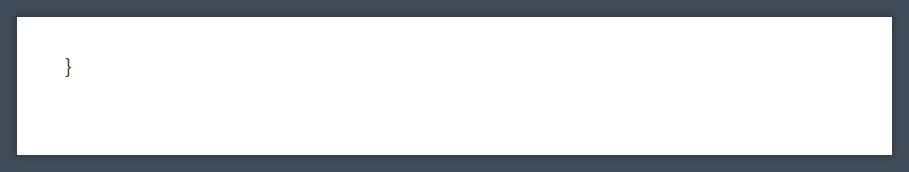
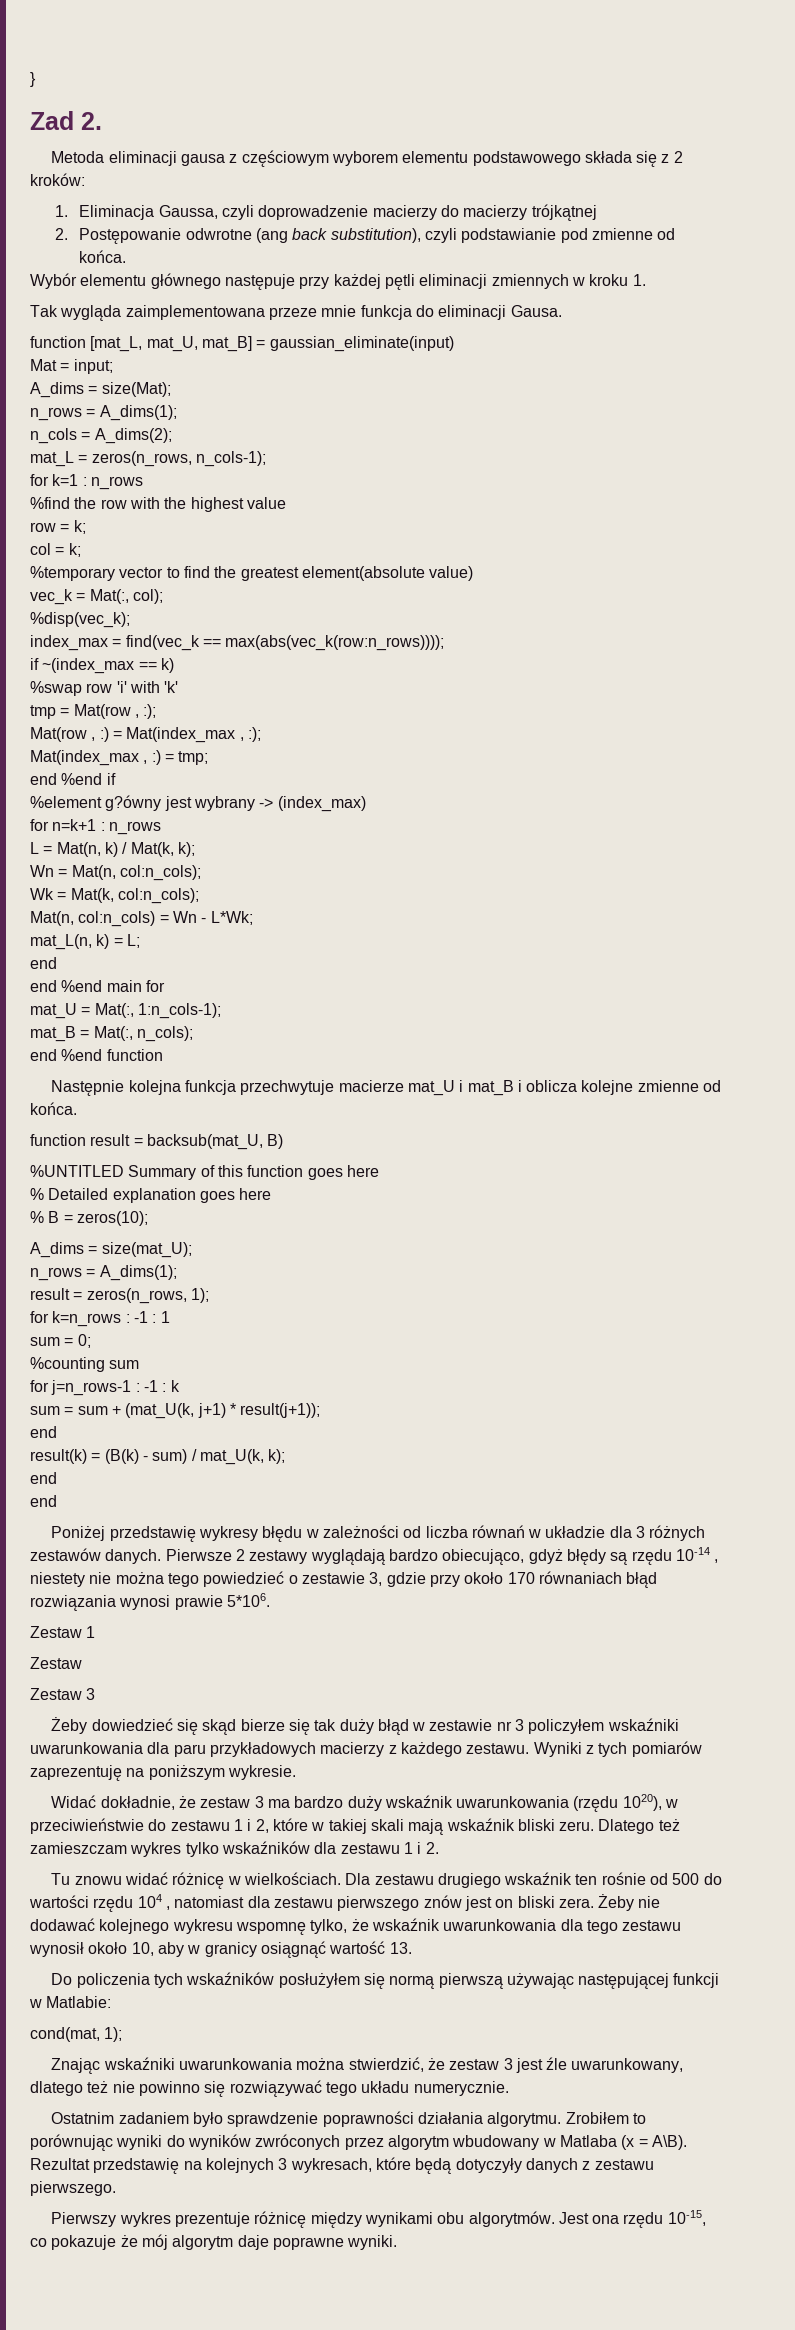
+ Zad 2.
+ Metoda eliminacji gausa z częściowym wyborem elementu podstawowego składa się z 2 kroków:
+ 1. Eliminacja Gaussa, czyli doprowadzenie macierzy do macierzy trójkątnej
+ 2. Postępowanie odwrotne (ang back substitution), czyli podstawianie pod zmienne od końca.
+ Wybór elementu głównego następuje przy każdej pętli eliminacji zmiennych w kroku 1.
+ Tak wygląda zaimplementowana przeze mnie funkcja do eliminacji Gausa.
+ function [mat_L, mat_U, mat_B] = gaussian_eliminate(input)
+ Mat = input;
+ A_dims = size(Mat);
+ n_rows = A_dims(1);
+ n_cols = A_dims(2);
+ mat_L = zeros(n_rows, n_cols-1);
+ for k=1 : n_rows
+ %find the row with the highest value
+ row = k;
+ col = k;
+ %temporary vector to find the greatest element(absolute value)
+ vec_k = Mat(:, col);
+ %disp(vec_k);
+ index_max = find(vec_k == max(abs(vec_k(row:n_rows))));
+ if ~(index_max == k)
+ %swap row 'i' with 'k'
+ tmp = Mat(row , :);
+ Mat(row , :) = Mat(index_max , :);
+ Mat(index_max , :) = tmp;
+ end %end if
+ %element g?ówny jest wybrany -> (index_max)
+ for n=k+1 : n_rows
+ L = Mat(n, k) / Mat(k, k);
+ Wn = Mat(n, col:n_cols);
+ Wk = Mat(k, col:n_cols);
+ Mat(n, col:n_cols) = Wn - L*Wk;
+ mat_L(n, k) = L;
+ end
+ end %end main for
+ mat_U = Mat(:, 1:n_cols-1);
+ mat_B = Mat(:, n_cols);
+ end %end function
+ Następnie kolejna funkcja przechwytuje macierze mat_U i mat_B i oblicza kolejne zmienne od końca.
+ function result = backsub(mat_U, B)
+ %UNTITLED Summary of this function goes here
+ % Detailed explanation goes here
+ % B = zeros(10);
+ A_dims = size(mat_U);
+ n_rows = A_dims(1);
+ result = zeros(n_rows, 1);
+ for k=n_rows : -1 : 1
+ sum = 0;
+ %counting sum
+ for j=n_rows-1 : -1 : k
+ sum = sum + (mat_U(k, j+1) * result(j+1));
+ end
+ result(k) = (B(k) - sum) / mat_U(k, k);
+ end
+ end
+ Poniżej przedstawię wykresy błędu w zależności od liczba równań w układzie dla 3 różnych zestawów danych. Pierwsze 2 zestawy wyglądają bardzo obiecująco, gdyż błędy są rzędu 10-14 , niestety nie można tego powiedzieć o zestawie 3, gdzie przy około 170 równaniach błąd rozwiązania wynosi prawie 5*106.
+ Zestaw 1
+ Zestaw
+ Zestaw 3
+ Żeby dowiedzieć się skąd bierze się tak duży błąd w zestawie nr 3 policzyłem wskaźniki uwarunkowania dla paru przykładowych macierzy z każdego zestawu. Wyniki z tych pomiarów zaprezentuję na poniższym wykresie.
+ Widać dokładnie, że zestaw 3 ma bardzo duży wskaźnik uwarunkowania (rzędu 1020), w przeciwieństwie do zestawu 1 i 2, które w takiej skali mają wskaźnik bliski zeru. Dlatego też zamieszczam wykres tylko wskaźników dla zestawu 1 i 2.
+ Tu znowu widać różnicę w wielkościach. Dla zestawu drugiego wskaźnik ten rośnie od 500 do wartości rzędu 104 , natomiast dla zestawu pierwszego znów jest on bliski zera. Żeby nie dodawać kolejnego wykresu wspomnę tylko, że wskaźnik uwarunkowania dla tego zestawu wynosił około 10, aby w granicy osiągnąć wartość 13.
+ Do policzenia tych wskaźników posłużyłem się normą pierwszą używając następującej funkcji w Matlabie:
+ cond(mat, 1);
+ Znając wskaźniki uwarunkowania można stwierdzić, że zestaw 3 jest źle uwarunkowany, dlatego też nie powinno się rozwiązywać tego układu numerycznie.
+ Ostatnim zadaniem było sprawdzenie poprawności działania algorytmu. Zrobiłem to porównując wyniki do wyników zwróconych przez algorytm wbudowany w Matlaba (x = A\B). Rezultat przedstawię na kolejnych 3 wykresach, które będą dotyczyły danych z zestawu pierwszego.
+ Pierwszy wykres prezentuje różnicę między wynikami obu algorytmów. Jest ona rzędu 10-15, co pokazuje że mój algorytm daje poprawne wyniki.

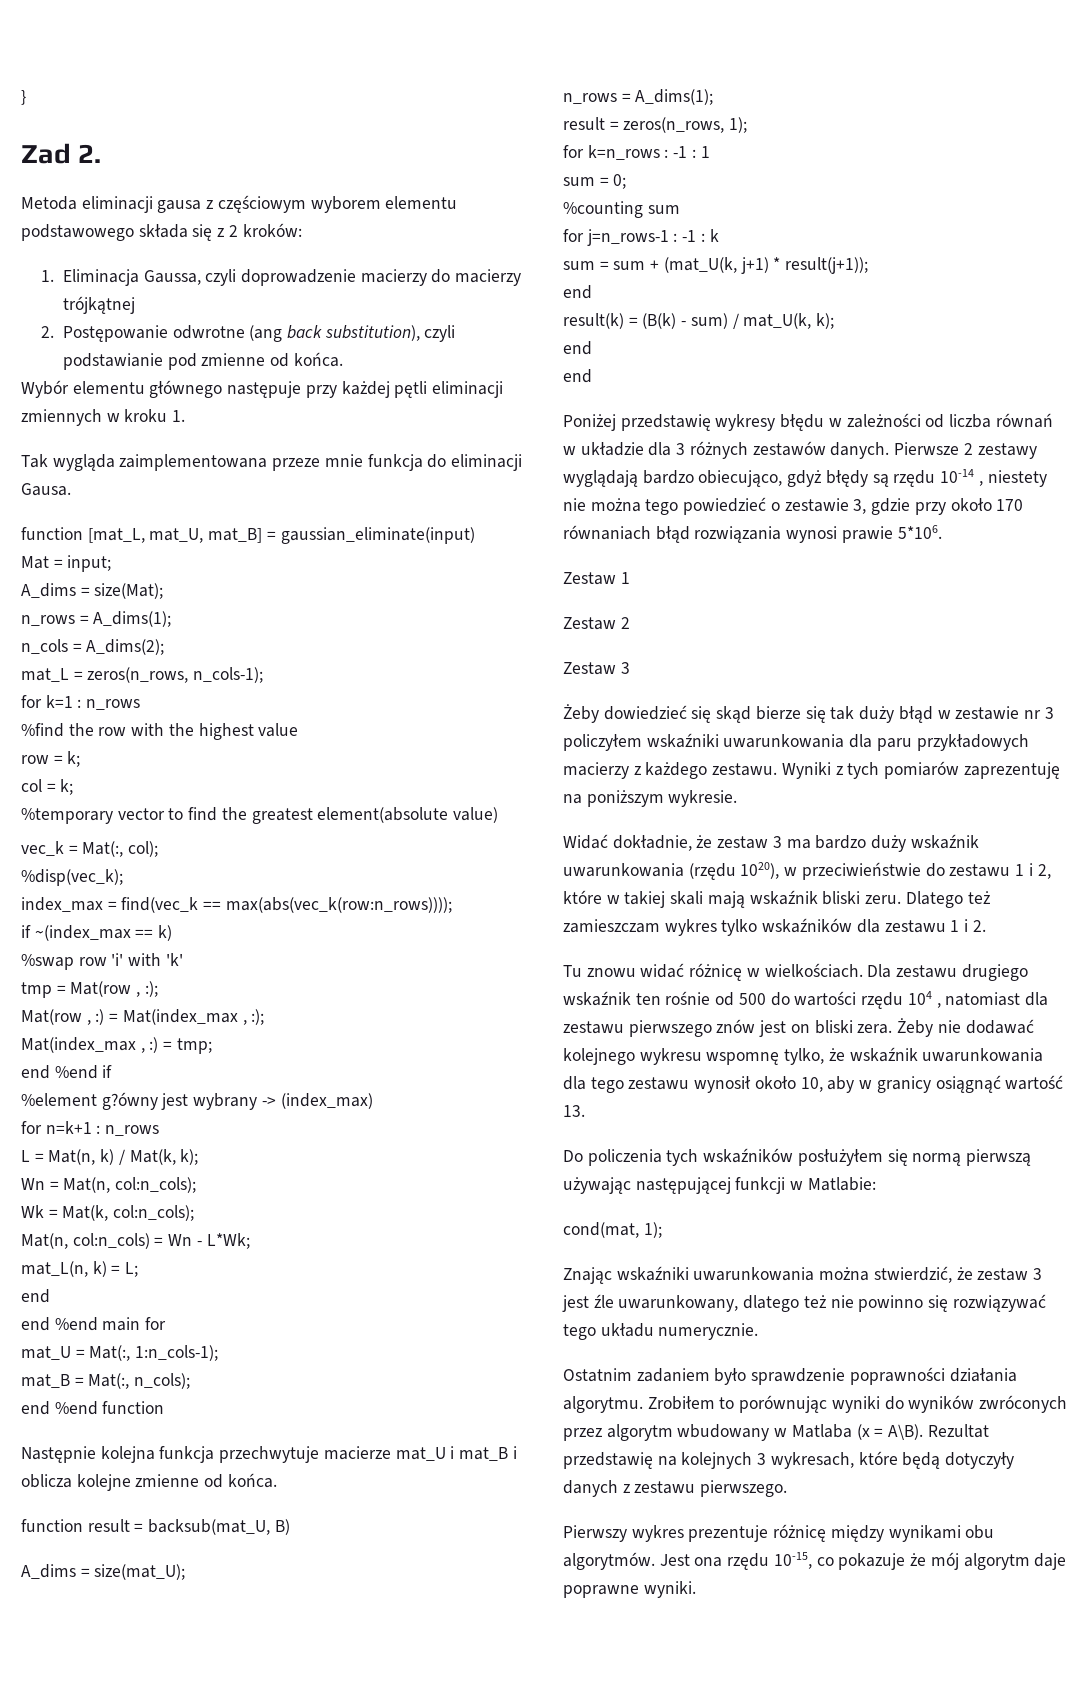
- %UNTITLED Summary of this function goes here
- % Detailed explanation goes here
- % B = zeros(10);
  Zestaw 1
- Zestaw
+ Zestaw 2

